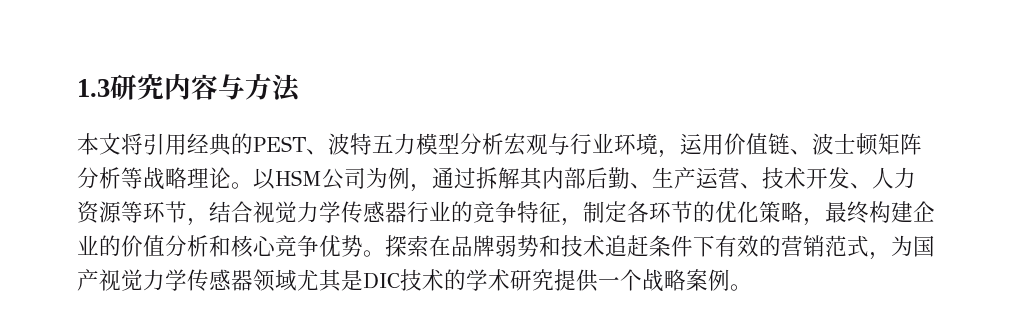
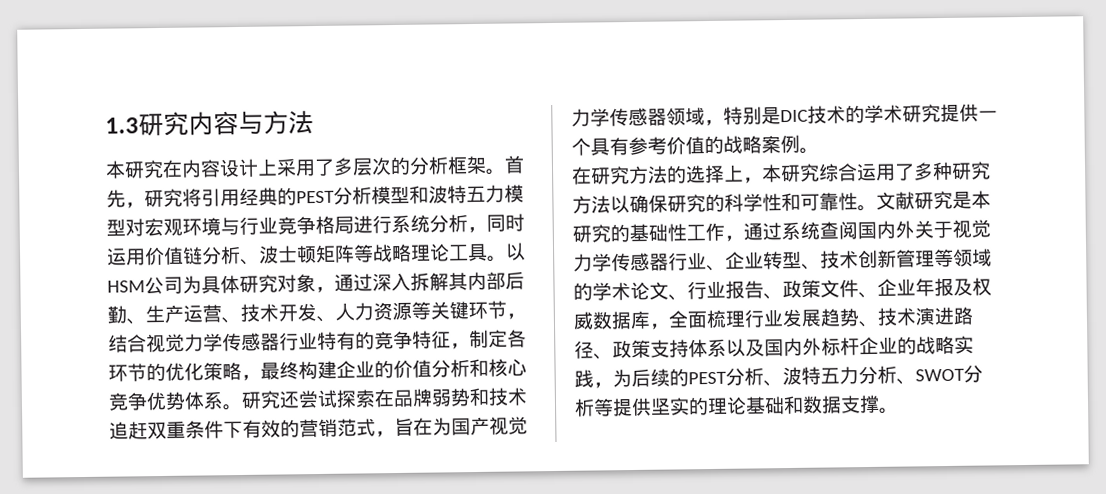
- 本文将引用经典的PEST、波特五力模型分析宏观与行业环境，运用价值链、波士顿矩阵分析等战略理论。
+ 本研究在内容设计上采用了多层次的分析框架。首先，研究将引用经典的PEST分析模型和波特五力模型对宏观环境与行业竞争格局进行系统分析，同时运用价值链分析、波士顿矩阵等战略理论工具。
- 以HSM公司为例，通过拆解其内部后勤、生产运营、技术开发、人力资源等环节，结合视觉力学传感器行业的竞争特征，制定各环节的优化策略，最终构建企业的价值分析和核心竞争优势。探索在品牌弱势和技术追赶条件下有效的营销范式，为国产视觉力学传感器领域尤其是DIC技术的学术研究提供一个战略案例。
+ 以HSM公司为具体研究对象，通过深入拆解其内部后勤、生产运营、技术开发、人力资源等关键环节，结合视觉力学传感器行业特有的竞争特征，制定各环节的优化策略，最终构建企业的价值分析和核心竞争优势体系。研究还尝试探索在品牌弱势和技术追赶双重条件下有效的营销范式，旨在为国产视觉力学传感器领域，特别是DIC技术的学术研究提供一个具有参考价值的战略案例。
+ 在研究方法的选择上，本研究综合运用了多种研究方法以确保研究的科学性和可靠性。文献研究是本研究的基础性工作，通过系统查阅国内外关于视觉力学传感器行业、企业转型、技术创新管理等领域的学术论文、行业报告、政策文件、企业年报及权威数据库，全面梳理行业发展趋势、技术演进路径、政策支持体系以及国内外标杆企业的战略实践，为后续的PEST分析、波特五力分析、SWOT分析等提供坚实的理论基础和数据支撑。

